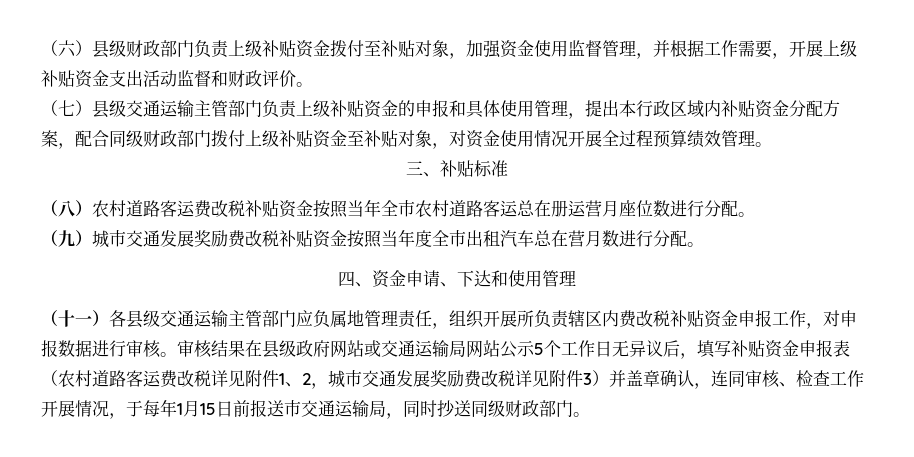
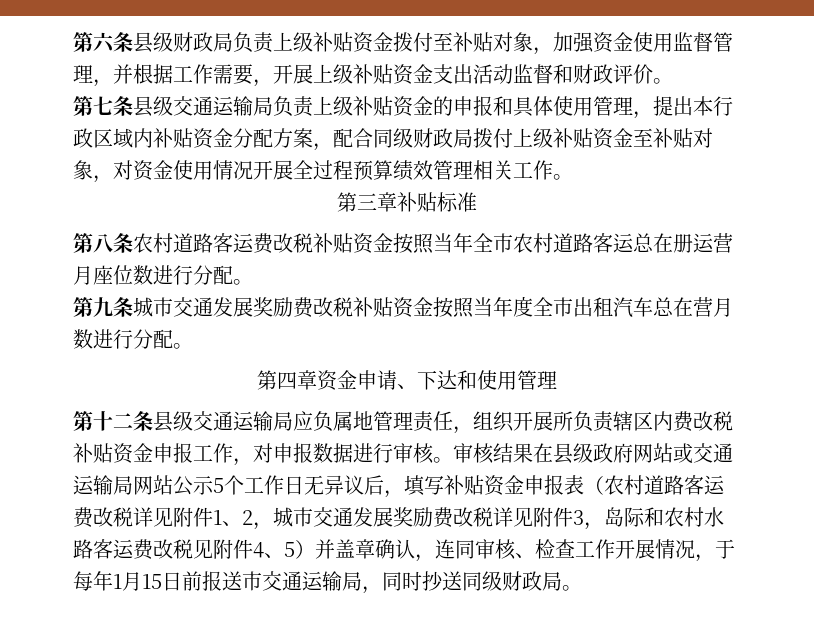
- （六）县级财政部门负责上级补贴资金拨付至补贴对象，加强资金使用监督管理，并根据工作需要，开展上级补贴资金支出活动监督和财政评价。
+ 第六条县级财政局负责上级补贴资金拨付至补贴对象，加强资金使用监督管理，并根据工作需要，开展上级补贴资金支出活动监督和财政评价。
- （七）县级交通运输主管部门负责上级补贴资金的申报和具体使用管理，提出本行政区域内补贴资金分配方案，配合同级财政部门拨付上级补贴资金至补贴对象，对资金使用情况开展全过程预算绩效管理。
- 三、补贴标准
+ 第七条县级交通运输局负责上级补贴资金的申报和具体使用管理，提出本行政区域内补贴资金分配方案，配合同级财政局拨付上级补贴资金至补贴对象，对资金使用情况开展全过程预算绩效管理相关工作。
+ 第三章补贴标准
- （八）农村道路客运费改税补贴资金按照当年全市农村道路客运总在册运营月座位数进行分配。
+ 第八条农村道路客运费改税补贴资金按照当年全市农村道路客运总在册运营月座位数进行分配。
- （九）城市交通发展奖励费改税补贴资金按照当年度全市出租汽车总在营月数进行分配。
+ 第九条城市交通发展奖励费改税补贴资金按照当年度全市出租汽车总在营月数进行分配。
- 四、资金申请、下达和使用管理
+ 第四章资金申请、下达和使用管理
- （十一）各县级交通运输主管部门应负属地管理责任，组织开展所负责辖区内费改税补贴资金申报工作，对申报数据进行审核。
+ 第十二条县级交通运输局应负属地管理责任，组织开展所负责辖区内费改税补贴资金申报工作，对申报数据进行审核。
- 审核结果在县级政府网站或交通运输局网站公示5个工作日无异议后，填写补贴资金申报表（农村道路客运费改税详见附件1、2，城市交通发展奖励费改税详见附件3）并盖章确认，连同审核、检查工作开展情况，于每年1月15日前报送市交通运输局，同时抄送同级财政部门。
+ 审核结果在县级政府网站或交通运输局网站公示5个工作日无异议后，填写补贴资金申报表（农村道路客运费改税详见附件1、2，城市交通发展奖励费改税详见附件3，岛际和农村水路客运费改税见附件4、5）并盖章确认，连同审核、检查工作开展情况，于每年1月15日前报送市交通运输局，同时抄送同级财政局。

